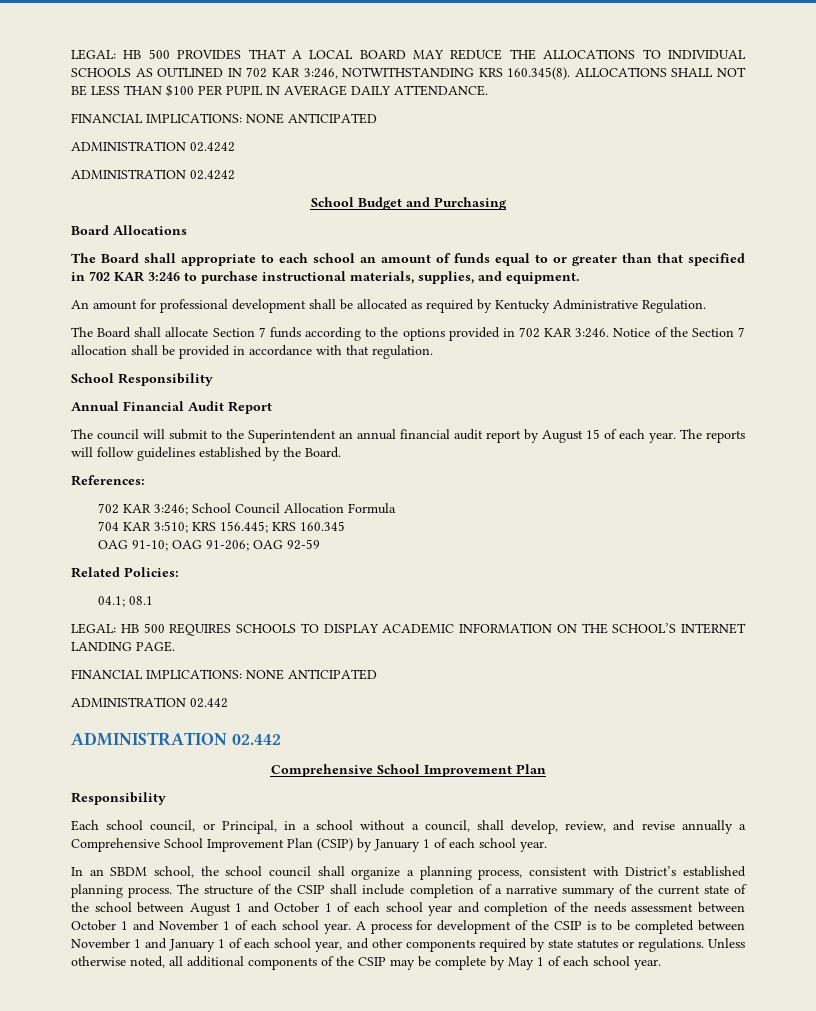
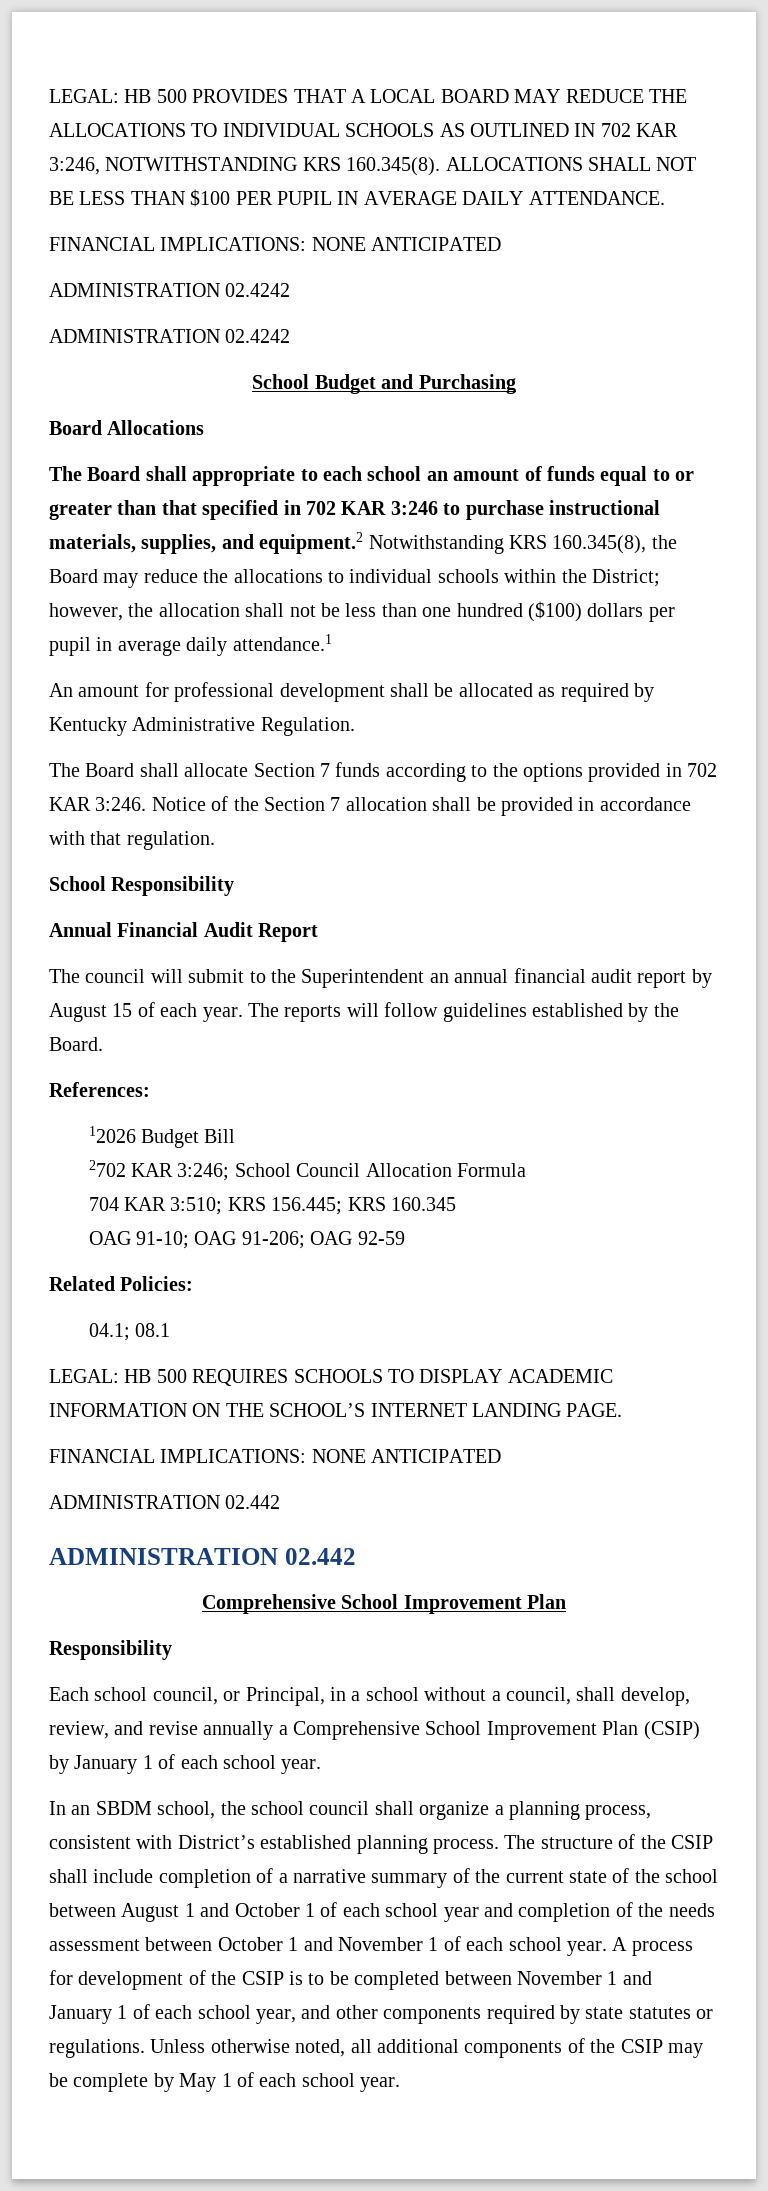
- The Board shall appropriate to each school an amount of funds equal to or greater than that specified in 702 KAR 3:246 to purchase instructional materials, supplies, and equipment.
+ The Board shall appropriate to each school an amount of funds equal to or greater than that specified in 702 KAR 3:246 to purchase instructional materials, supplies, and equipment.2 Notwithstanding KRS 160.345(8), the Board may reduce the allocations to individual schools within the District; however, the allocation shall not be less than one hundred ($100) dollars per pupil in average daily attendance.1
- 702 KAR 3:246; School Council Allocation Formula
+ 12026 Budget Bill
+ 2702 KAR 3:246; School Council Allocation Formula

